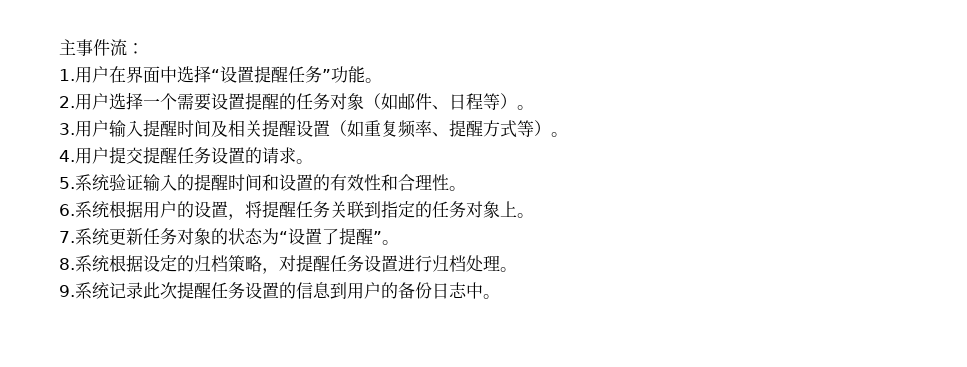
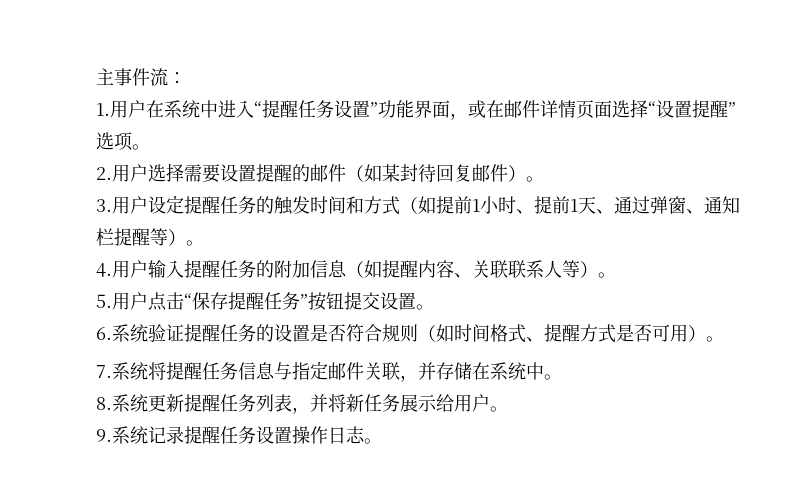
- 1.用户在界面中选择“设置提醒任务”功能。
+ 1.用户在系统中进入“提醒任务设置”功能界面，或在邮件详情页面选择“设置提醒”选项。
- 2.用户选择一个需要设置提醒的任务对象（如邮件、日程等）。
- 3.用户输入提醒时间及相关提醒设置（如重复频率、提醒方式等）。
+ 2.用户选择需要设置提醒的邮件（如某封待回复邮件）。
+ 3.用户设定提醒任务的触发时间和方式（如提前1小时、提前1天、通过弹窗、通知栏提醒等）。
- 4.用户提交提醒任务设置的请求。
- 5.系统验证输入的提醒时间和设置的有效性和合理性。
- 6.系统根据用户的设置，将提醒任务关联到指定的任务对象上。
- 7.系统更新任务对象的状态为“设置了提醒”。
- 8.系统根据设定的归档策略，对提醒任务设置进行归档处理。
+ 4.用户输入提醒任务的附加信息（如提醒内容、关联联系人等）。
+ 5.用户点击“保存提醒任务”按钮提交设置。
+ 6.系统验证提醒任务的设置是否符合规则（如时间格式、提醒方式是否可用）。
+ 7.系统将提醒任务信息与指定邮件关联，并存储在系统中。
+ 8.系统更新提醒任务列表，并将新任务展示给用户。
- 9.系统记录此次提醒任务设置的信息到用户的备份日志中。
+ 9.系统记录提醒任务设置操作日志。

